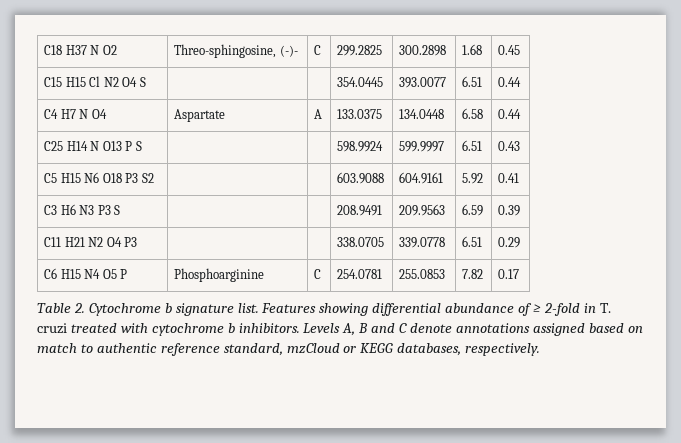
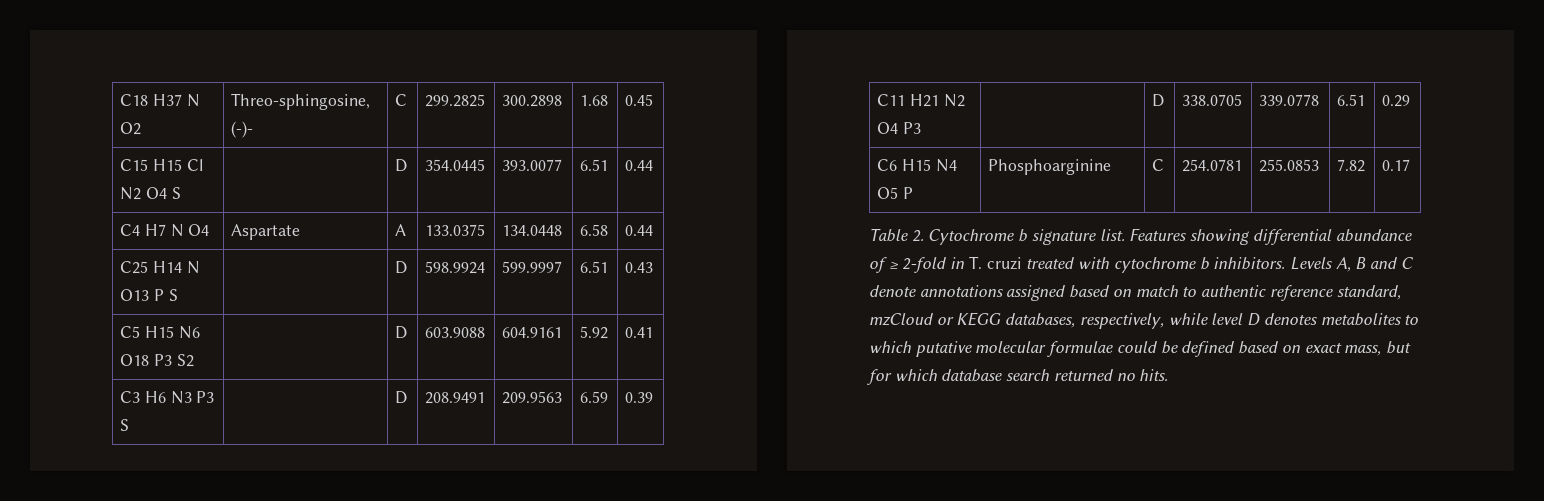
- C15 H15 Cl N2 O4 S | | | 354.0445 | 393.0077 | 6.51 | 0.44
+ C15 H15 Cl N2 O4 S | | D | 354.0445 | 393.0077 | 6.51 | 0.44
- C25 H14 N O13 P S | | | 598.9924 | 599.9997 | 6.51 | 0.43
+ C25 H14 N O13 P S | | D | 598.9924 | 599.9997 | 6.51 | 0.43
- C5 H15 N6 O18 P3 S2 | | | 603.9088 | 604.9161 | 5.92 | 0.41
+ C5 H15 N6 O18 P3 S2 | | D | 603.9088 | 604.9161 | 5.92 | 0.41
- C3 H6 N3 P3 S | | | 208.9491 | 209.9563 | 6.59 | 0.39
+ C3 H6 N3 P3 S | | D | 208.9491 | 209.9563 | 6.59 | 0.39
- C11 H21 N2 O4 P3 | | | 338.0705 | 339.0778 | 6.51 | 0.29
+ C11 H21 N2 O4 P3 | | D | 338.0705 | 339.0778 | 6.51 | 0.29
- Levels A, B and C denote annotations assigned based on match to authentic reference standard, mzCloud or KEGG databases, respectively.
+ Levels A, B and C denote annotations assigned based on match to authentic reference standard, mzCloud or KEGG databases, respectively, while level D denotes metabolites to which putative molecular formulae could be defined based on exact mass, but for which database search returned no hits.

